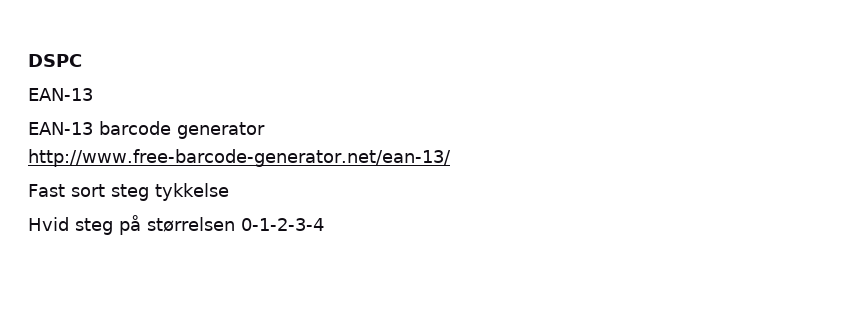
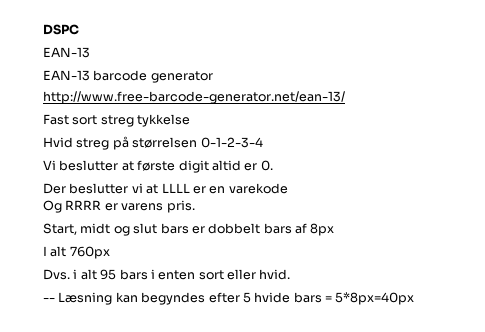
- Fast sort steg tykkelse
+ Fast sort streg tykkelse
- Hvid steg på størrelsen 0-1-2-3-4
+ Hvid streg på størrelsen 0-1-2-3-4
+ Vi beslutter at første digit altid er 0.
+ Der beslutter vi at LLLL er en varekode
+ Og RRRR er varens pris.
+ Start, midt og slut bars er dobbelt bars af 8px
+ I alt 760px
+ Dvs. i alt 95 bars i enten sort eller hvid.
+ -- Læsning kan begyndes efter 5 hvide bars = 5*8px=40px

